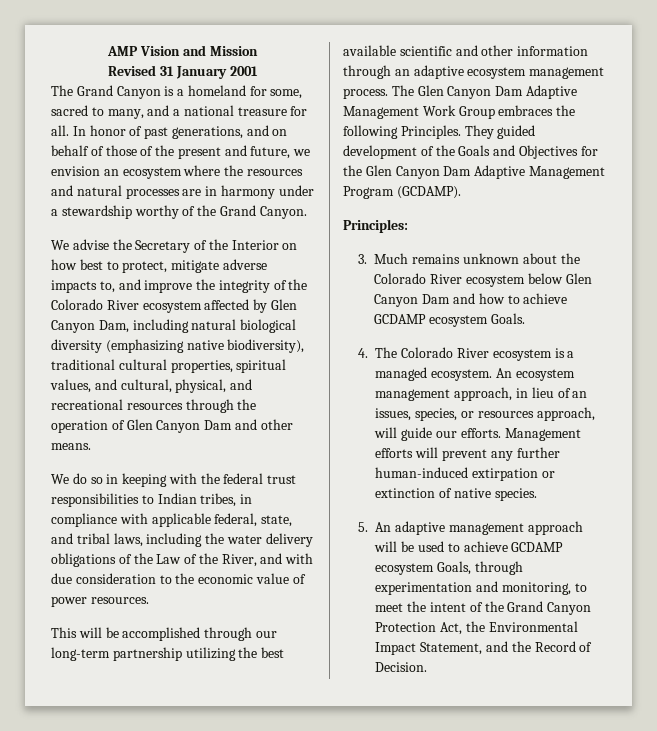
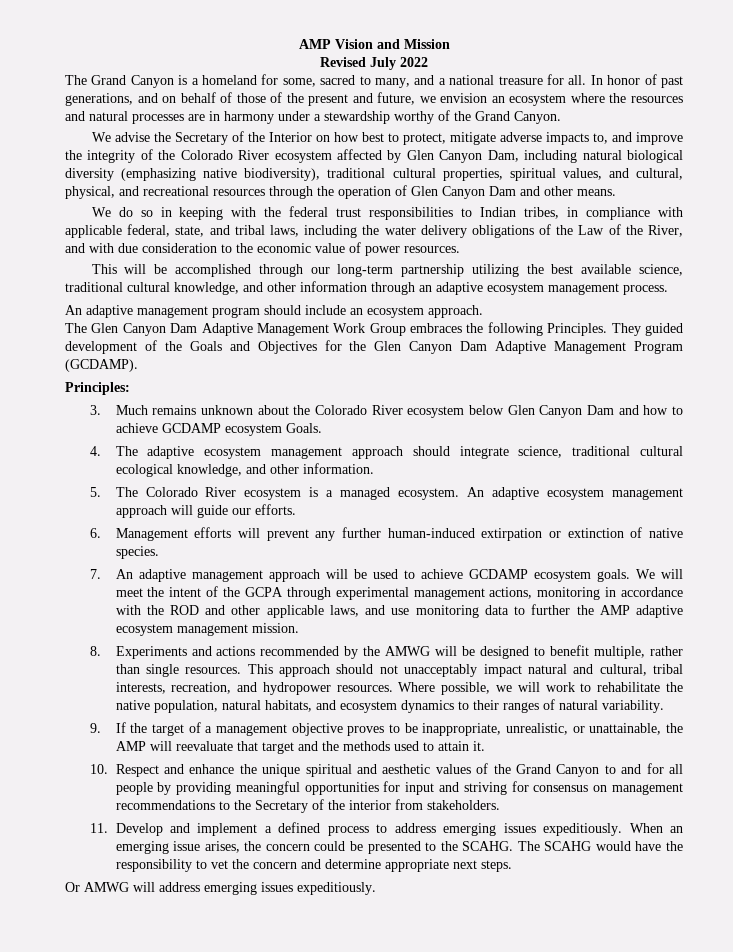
- Revised 31 January 2001
+ Revised July 2022
- This will be accomplished through our long-term partnership utilizing the best available scientific and other information through an adaptive ecosystem management process. The Glen Canyon Dam Adaptive Management Work Group embraces the following Principles.
+ This will be accomplished through our long-term partnership utilizing the best available science, traditional cultural knowledge, and other information through an adaptive ecosystem management process.
+ An adaptive management program should include an ecosystem approach.
+ The Glen Canyon Dam Adaptive Management Work Group embraces the following Principles.
- 4. The Colorado River ecosystem is a managed ecosystem.
+ 4. The adaptive ecosystem management approach should integrate science, traditional cultural ecological knowledge, and other information.
+ 5. The Colorado River ecosystem is a managed ecosystem.
- An ecosystem management approach, in lieu of an issues, species, or resources approach, will guide our efforts. Management efforts will prevent any further human-induced extirpation or extinction of native species.
+ An adaptive ecosystem management approach will guide our efforts.
+ 6. Management efforts will prevent any further human-induced extirpation or extinction of native species.
- 5. An adaptive management approach will be used to achieve GCDAMP ecosystem Goals, through experimentation and monitoring, to meet the intent of the Grand Canyon Protection Act, the Environmental Impact Statement, and the Record of Decision.
+ 7. An adaptive management approach will be used to achieve GCDAMP ecosystem goals. We will meet the intent of the GCPA through experimental management actions, monitoring in accordance with the ROD and other applicable laws, and use monitoring data to further the AMP adaptive ecosystem management mission.
+ 8. Experiments and actions recommended by the AMWG will be designed to benefit multiple, rather than single resources. This approach should not unacceptably impact natural and cultural, tribal interests, recreation, and hydropower resources. Where possible, we will work to rehabilitate the native population, natural habitats, and ecosystem dynamics to their ranges of natural variability.
+ 9. If the target of a management objective proves to be inappropriate, unrealistic, or unattainable, the AMP will reevaluate that target and the methods used to attain it.
+ 10. Respect and enhance the unique spiritual and aesthetic values of the Grand Canyon to and for all people by providing meaningful opportunities for input and striving for consensus on management recommendations to the Secretary of the interior from stakeholders.
+ 11. Develop and implement a defined process to address emerging issues expeditiously. When an emerging issue arises, the concern could be presented to the SCAHG. The SCAHG would have the responsibility to vet the concern and determine appropriate next steps.
+ Or AMWG will address emerging issues expeditiously.

